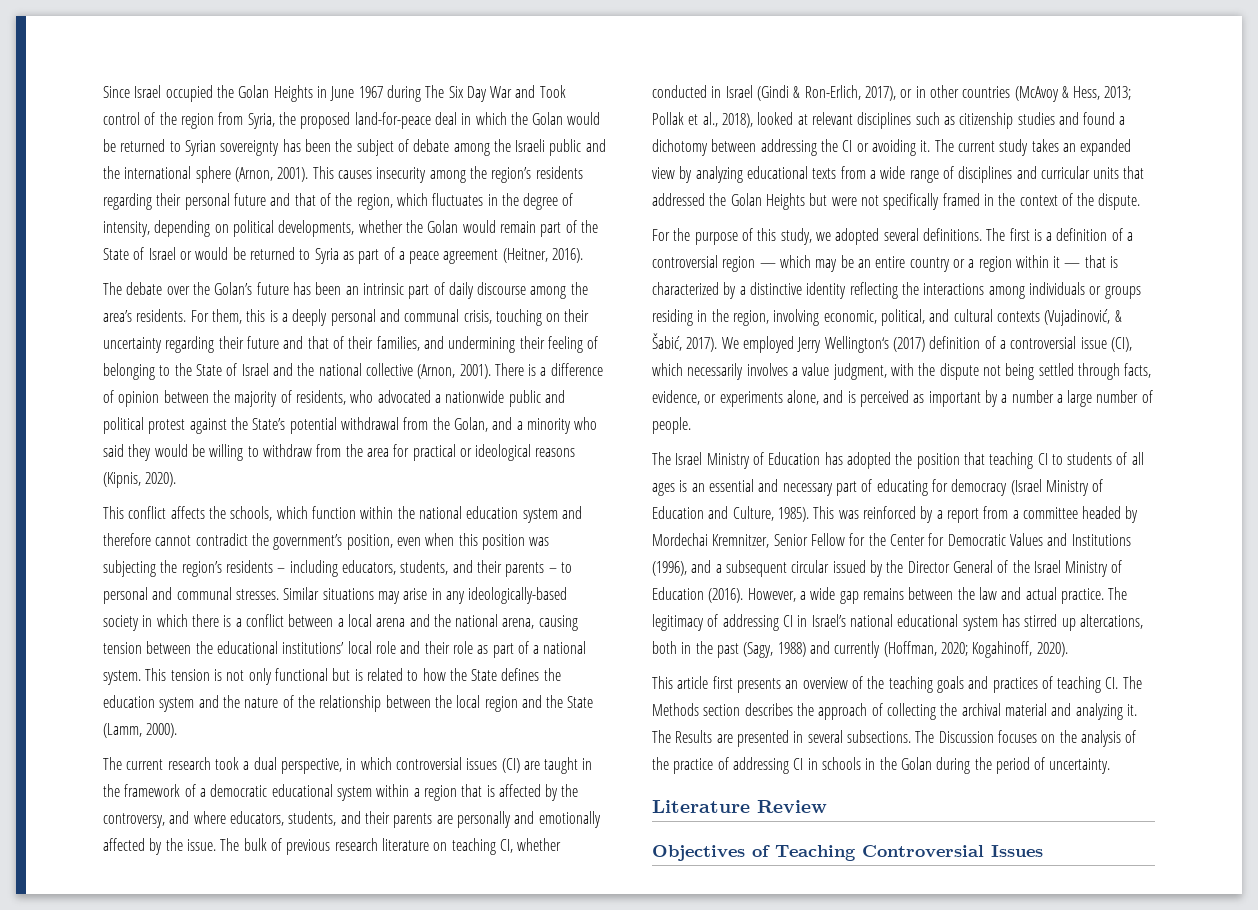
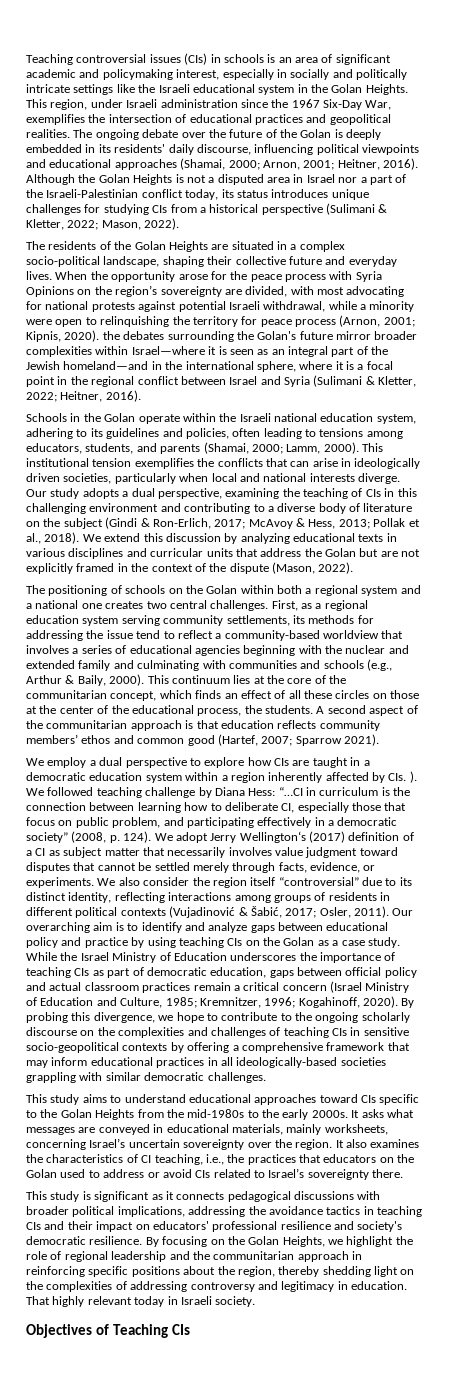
- Since Israel occupied the Golan Heights in June 1967 during The Six Day War and Took control of the region from Syria, the proposed land-for-peace deal in which the Golan would be returned to Syrian sovereignty has been the subject of debate among the Israeli public and the international sphere (Arnon, 2001). This causes insecurity among the region’s residents regarding their personal future and that of the region, which fluctuates in the degree of intensity, depending on political developments, whether the Golan would remain part of the State of Israel or would be returned to Syria as part of a peace agreement (Heitner, 2016).
- The debate over the Golan’s future has been an intrinsic part of daily discourse among the area’s residents. For them, this is a deeply personal and communal crisis, touching on their uncertainty regarding their future and that of their families, and undermining their feeling of belonging to the State of Israel and the national collective (Arnon, 2001). There is a difference of opinion between the majority of residents, who advocated a nationwide public and political protest against the State’s potential withdrawal from the Golan, and a minority who said they would be willing to withdraw from the area for practical or ideological reasons (Kipnis, 2020).
- This conflict affects the schools, which function within the national education system and therefore cannot contradict the government’s position, even when this position was subjecting the region’s residents – including educators, students, and their parents – to personal and communal stresses. Similar situations may arise in any ideologically-based society in which there is a conflict between a local arena and the national arena, causing tension between the educational institutions’ local role and their role as part of a national system. This tension is not only functional but is related to how the State defines the education system and the nature of the relationship between the local region and the State (Lamm, 2000).
- The current research took a dual perspective, in which controversial issues (CI) are taught in the framework of a democratic educational system within a region that is affected by the controversy, and where educators, students, and their parents are personally and emotionally affected by the issue. The bulk of previous research literature on teaching CI, whether conducted in Israel (Gindi & Ron-Erlich, 2017), or in other countries (McAvoy & Hess, 2013; Pollak et al., 2018), looked at relevant disciplines such as citizenship studies and found a dichotomy between addressing the CI or avoiding it. The current study takes an expanded view by analyzing educational texts from a wide range of disciplines and curricular units that addressed the Golan Heights but were not specifically framed in the context of the dispute.
- For the purpose of this study, we adopted several definitions. The first is a definition of a controversial region — which may be an entire country or a region within it — that is characterized by a distinctive identity reflecting the interactions among individuals or groups residing in the region, involving economic, political, and cultural contexts (Vujadinović, & Šabić, 2017). We employed Jerry Wellington‘s (2017) definition of a controversial issue (CI), which necessarily involves a value judgment, with the dispute not being settled through facts, evidence, or experiments alone, and is perceived as important by a number a large number of people.
- The Israel Ministry of Education has adopted the position that teaching CI to students of all ages is an essential and necessary part of educating for democracy (Israel Ministry of Education and Culture, 1985). This was reinforced by a report from a committee headed by Mordechai Kremnitzer, Senior Fellow for the Center for Democratic Values and Institutions (1996), and a subsequent circular issued by the Director General of the Israel Ministry of Education (2016). However, a wide gap remains between the law and actual practice. The legitimacy of addressing CI in Israel’s national educational system has stirred up altercations, both in the past (Sagy, 1988) and currently (Hoffman, 2020; Kogahinoff, 2020).
- This article first presents an overview of the teaching goals and practices of teaching CI. The Methods section describes the approach of collecting the archival material and analyzing it. The Results are presented in several subsections. The Discussion focuses on the analysis of the practice of addressing CI in schools in the Golan during the period of uncertainty.
- Literature Review
+ Teaching controversial issues (CIs) in schools is an area of significant academic and policymaking interest, especially in socially and politically intricate settings like the Israeli educational system in the Golan Heights. This region, under Israeli administration since the 1967 Six-Day War, exemplifies the intersection of educational practices and geopolitical realities. The ongoing debate over the future of the Golan is deeply embedded in its residents' daily discourse, influencing political viewpoints and educational approaches (Shamai, 2000; Arnon, 2001; Heitner, 2016). Although the Golan Heights is not a disputed area in Israel nor a part of the Israeli-Palestinian conflict today, its status introduces unique challenges for studying CIs from a historical perspective (Sulimani & Kletter, 2022; Mason, 2022).
+ The residents of the Golan Heights are situated in a complex socio-political landscape, shaping their collective future and everyday lives. When the opportunity arose for the peace process with Syria Opinions on the region’s sovereignty are divided, with most advocating for national protests against potential Israeli withdrawal, while a minority were open to relinquishing the territory for peace process (Arnon, 2001; Kipnis, 2020). the debates surrounding the Golan's future mirror broader complexities within Israel—where it is seen as an integral part of the Jewish homeland—and in the international sphere, where it is a focal point in the regional conflict between Israel and Syria (Sulimani & Kletter, 2022; Heitner, 2016).
+ Schools in the Golan operate within the Israeli national education system, adhering to its guidelines and policies, often leading to tensions among educators, students, and parents (Shamai, 2000; Lamm, 2000). This institutional tension exemplifies the conflicts that can arise in ideologically driven societies, particularly when local and national interests diverge. Our study adopts a dual perspective, examining the teaching of CIs in this challenging environment and contributing to a diverse body of literature on the subject (Gindi & Ron-Erlich, 2017; McAvoy & Hess, 2013; Pollak et al., 2018). We extend this discussion by analyzing educational texts in various disciplines and curricular units that address the Golan but are not explicitly framed in the context of the dispute (Mason, 2022).
+ The positioning of schools on the Golan within both a regional system and a national one creates two central challenges. First, as a regional education system serving community settlements, its methods for addressing the issue tend to reflect a community-based worldview that involves a series of educational agencies beginning with the nuclear and extended family and culminating with communities and schools (e.g., Arthur & Baily, 2000). This continuum lies at the core of the communitarian concept, which finds an effect of all these circles on those at the center of the educational process, the students. A second aspect of the communitarian approach is that education reflects community members’ ethos and common good (Hartef, 2007; Sparrow 2021).
+ We employ a dual perspective to explore how CIs are taught in a democratic education system within a region inherently affected by CIs. ). We followed teaching challenge by Diana Hess: “…CI in curriculum is the connection between learning how to deliberate CI, especially those that focus on public problem, and participating effectively in a democratic society” (2008, p. 124). We adopt Jerry Wellington‘s (2017) definition of a CI as subject matter that necessarily involves value judgment toward disputes that cannot be settled merely through facts, evidence, or experiments. We also consider the region itself “controversial” due to its distinct identity, reflecting interactions among groups of residents in different political contexts (Vujadinović & Šabić, 2017; Osler, 2011). Our overarching aim is to identify and analyze gaps between educational policy and practice by using teaching CIs on the Golan as a case study. While the Israel Ministry of Education underscores the importance of teaching CIs as part of democratic education, gaps between official policy and actual classroom practices remain a critical concern (Israel Ministry of Education and Culture, 1985; Kremnitzer, 1996; Kogahinoff, 2020). By probing this divergence, we hope to contribute to the ongoing scholarly discourse on the complexities and challenges of teaching CIs in sensitive socio-geopolitical contexts by offering a comprehensive framework that may inform educational practices in all ideologically-based societies grappling with similar democratic challenges.
+ This study aims to understand educational approaches toward CIs specific to the Golan Heights from the mid-1980s to the early 2000s. It asks what messages are conveyed in educational materials, mainly worksheets, concerning Israel’s uncertain sovereignty over the region. It also examines the characteristics of CI teaching, i.e., the practices that educators on the Golan used to address or avoid CIs related to Israel’s sovereignty there.
+ This study is significant as it connects pedagogical discussions with broader political implications, addressing the avoidance tactics in teaching CIs and their impact on educators' professional resilience and society's democratic resilience. By focusing on the Golan Heights, we highlight the role of regional leadership and the communitarian approach in reinforcing specific positions about the region, thereby shedding light on the complexities of addressing controversy and legitimacy in education. That highly relevant today in Israeli society.
- Objectives of Teaching Controversial Issues
+ Objectives of Teaching CIs

